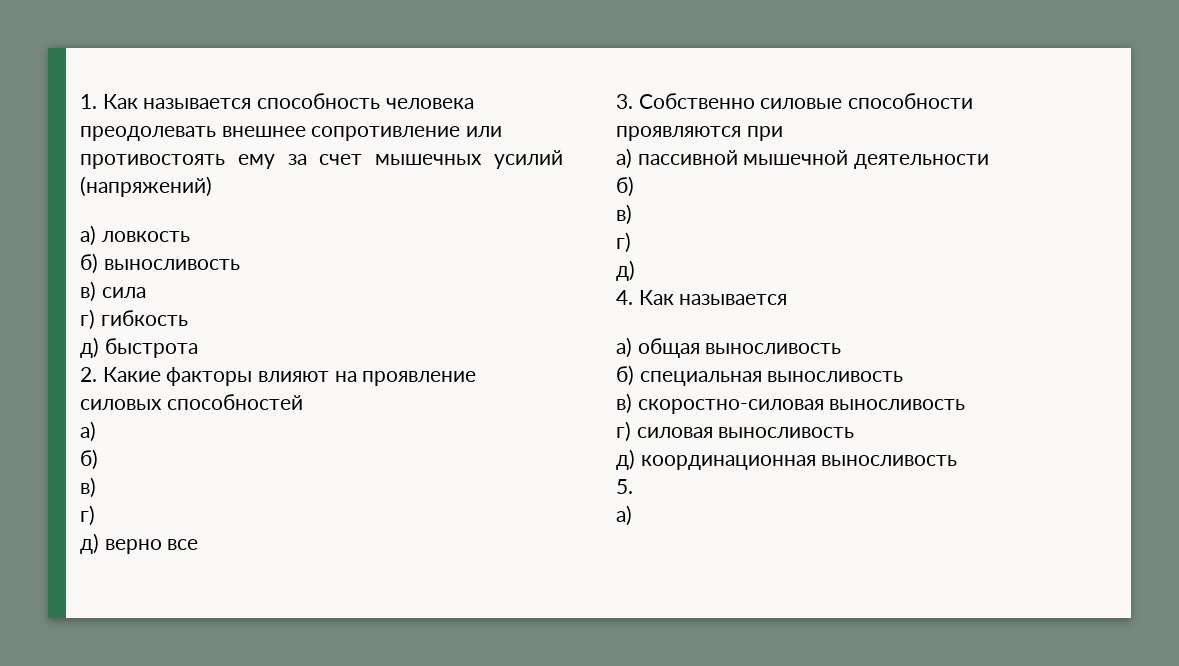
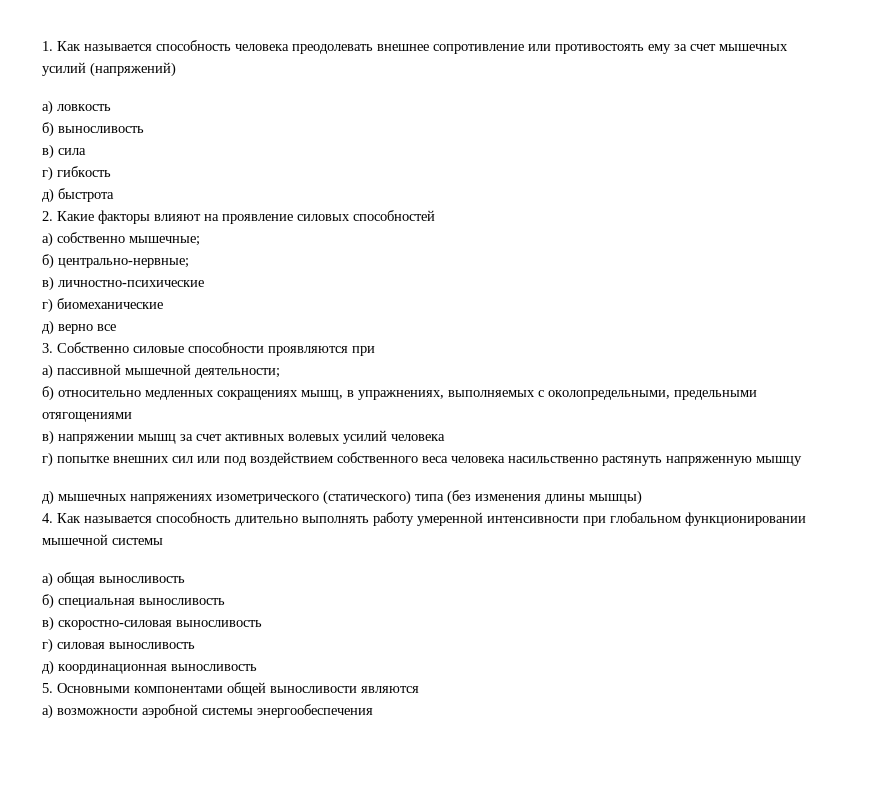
  2. Какие факторы влияют на проявление силовых способностей
- а)
- б)
- в)
- г)
+ а) собственно мышечные;
+ б) центрально-нервные;
+ в) личностно-психические
+ г) биомеханические
- а) пассивной мышечной деятельности
- б)
- в)
- г)
- д)
- 4. Как называется
+ а) пассивной мышечной деятельности;
+ б) относительно медленных сокращениях мышц, в упражнениях, выполняемых с околопредельными, предельными отягощениями
+ в) напряжении мышц за счет активных волевых усилий человека
+ г) попытке внешних сил или под воздействием собственного веса человека насильственно растянуть напряженную мышцу
+ д) мышечных напряжениях изометрического (статического) типа (без изменения длины мышцы)
+ 4. Как называется способность длительно выполнять работу умеренной интенсивности при глобальном функционировании мышечной системы
- 5.
- а)
+ 5. Основными компонентами общей выносливости являются
+ а) возможности аэробной системы энергообеспечения

